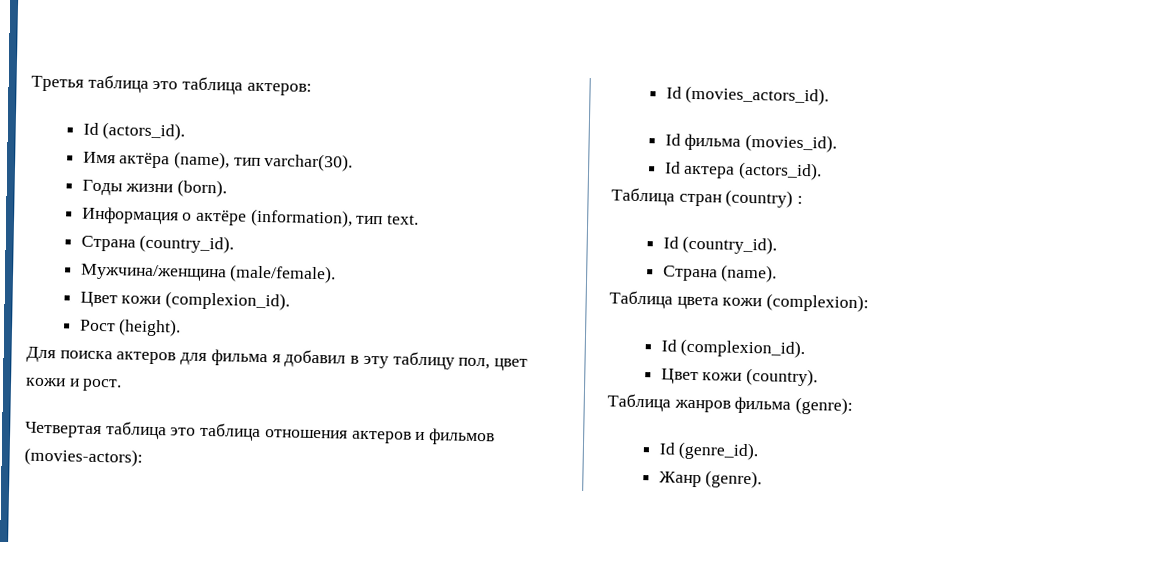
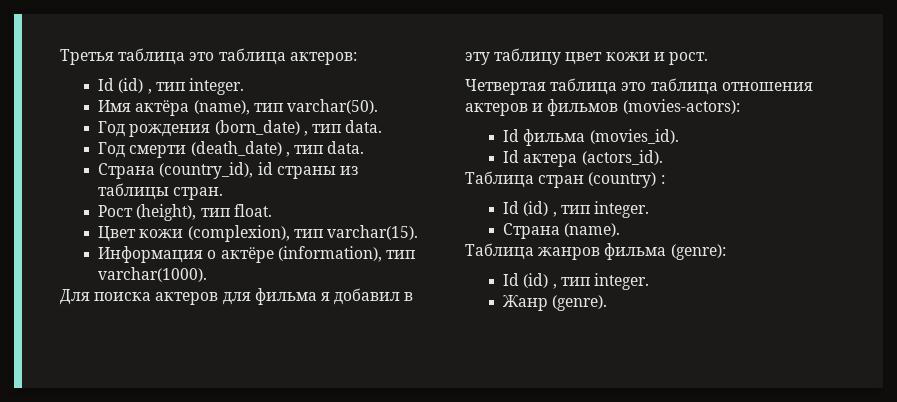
  Третья таблица это таблица актеров:
- Id (actors_id).
+ Id (id) , тип integer.
- Имя актёра (name), тип varchar(30).
- Годы жизни (born).
+ Имя актёра (name), тип varchar(50).
+ Год рождения (born_date) , тип data.
+ Год смерти (death_date) , тип data.
+ Страна (country_id), id страны из таблицы стран.
+ Рост (height), тип float.
+ Цвет кожи (complexion), тип varchar(15).
- Информация о актёре (information), тип text.
- Страна (country_id).
- Мужчина/женщина (male/female).
- Цвет кожи (complexion_id).
- Рост (height).
+ Информация о актёре (information), тип varchar(1000).
- Для поиска актеров для фильма я добавил в эту таблицу пол, цвет кожи и рост.
+ Для поиска актеров для фильма я добавил в эту таблицу цвет кожи и рост.
- Id (movies_actors_id).
  Таблица стран (country) :
- Id (country_id).
+ Id (id) , тип integer.
  Страна (name).
- Таблица цвета кожи (complexion):
- Id (complexion_id).
- Цвет кожи (country).
  Таблица жанров фильма (genre):
- Id (genre_id).
+ Id (id) , тип integer.

